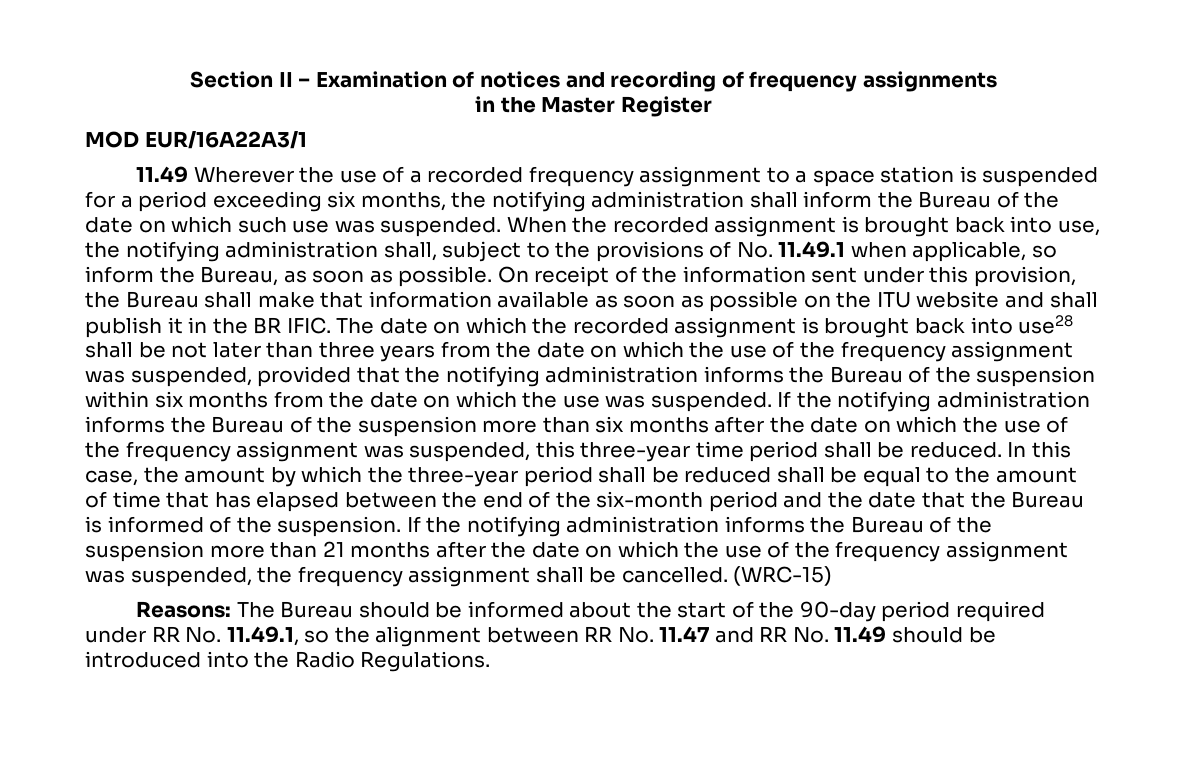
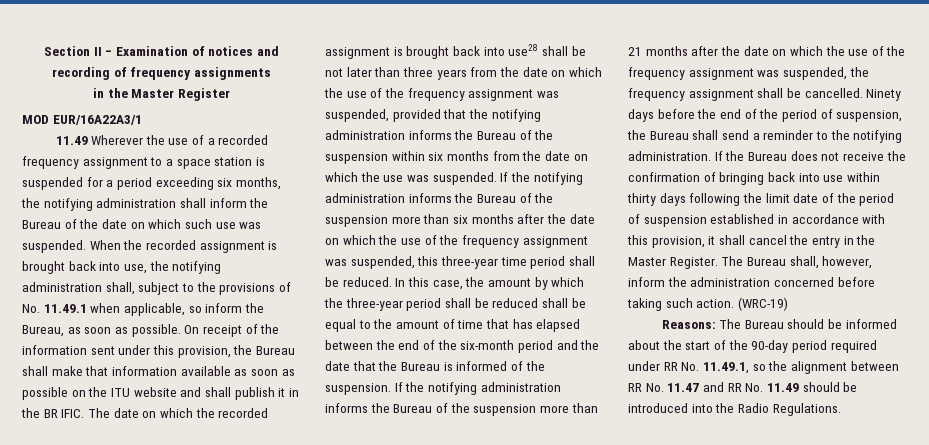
- (WRC-15)
+ Ninety days before the end of the period of suspension, the Bureau shall send a reminder to the notifying administration. If the Bureau does not receive the confirmation of bringing back into use within thirty days following the limit date of the period of suspension established in accordance with this provision, it shall cancel the entry in the Master Register. The Bureau shall, however, inform the administration concerned before taking such action. (WRC-19)

